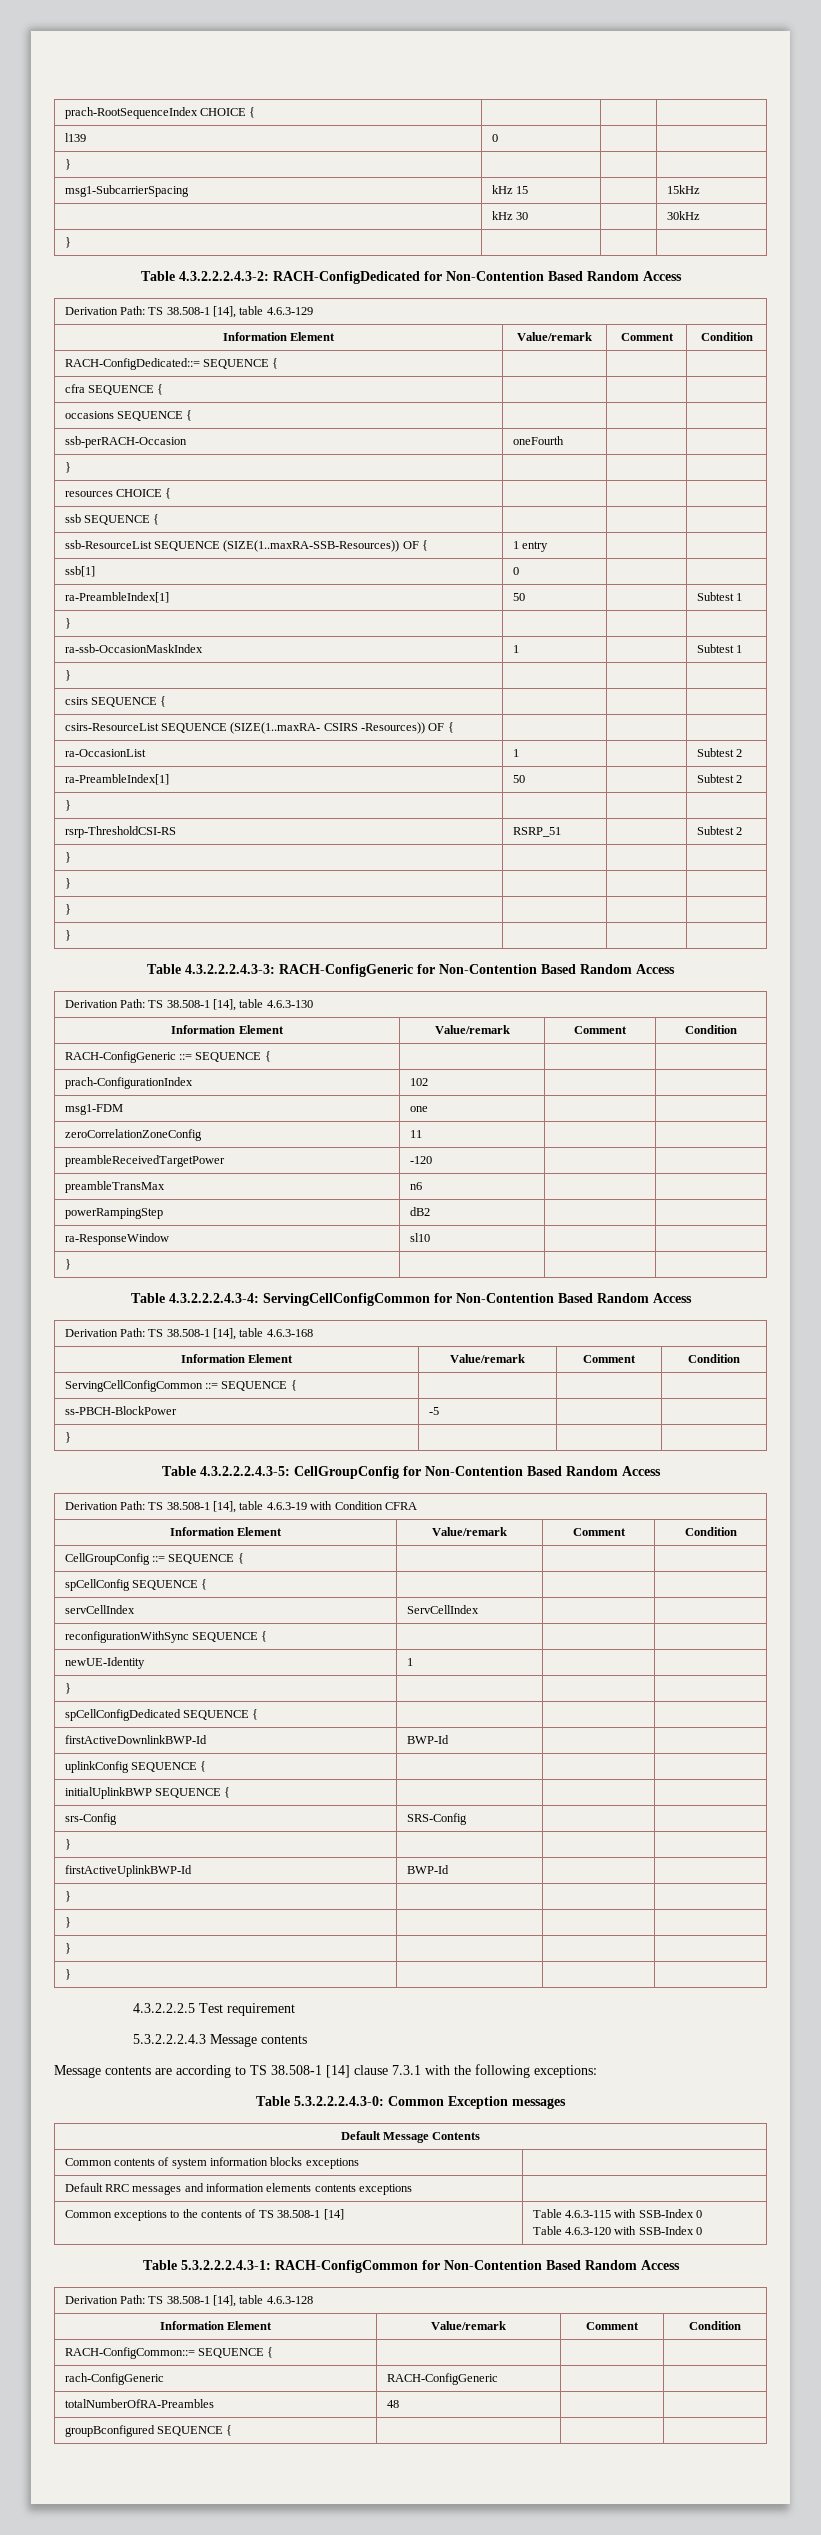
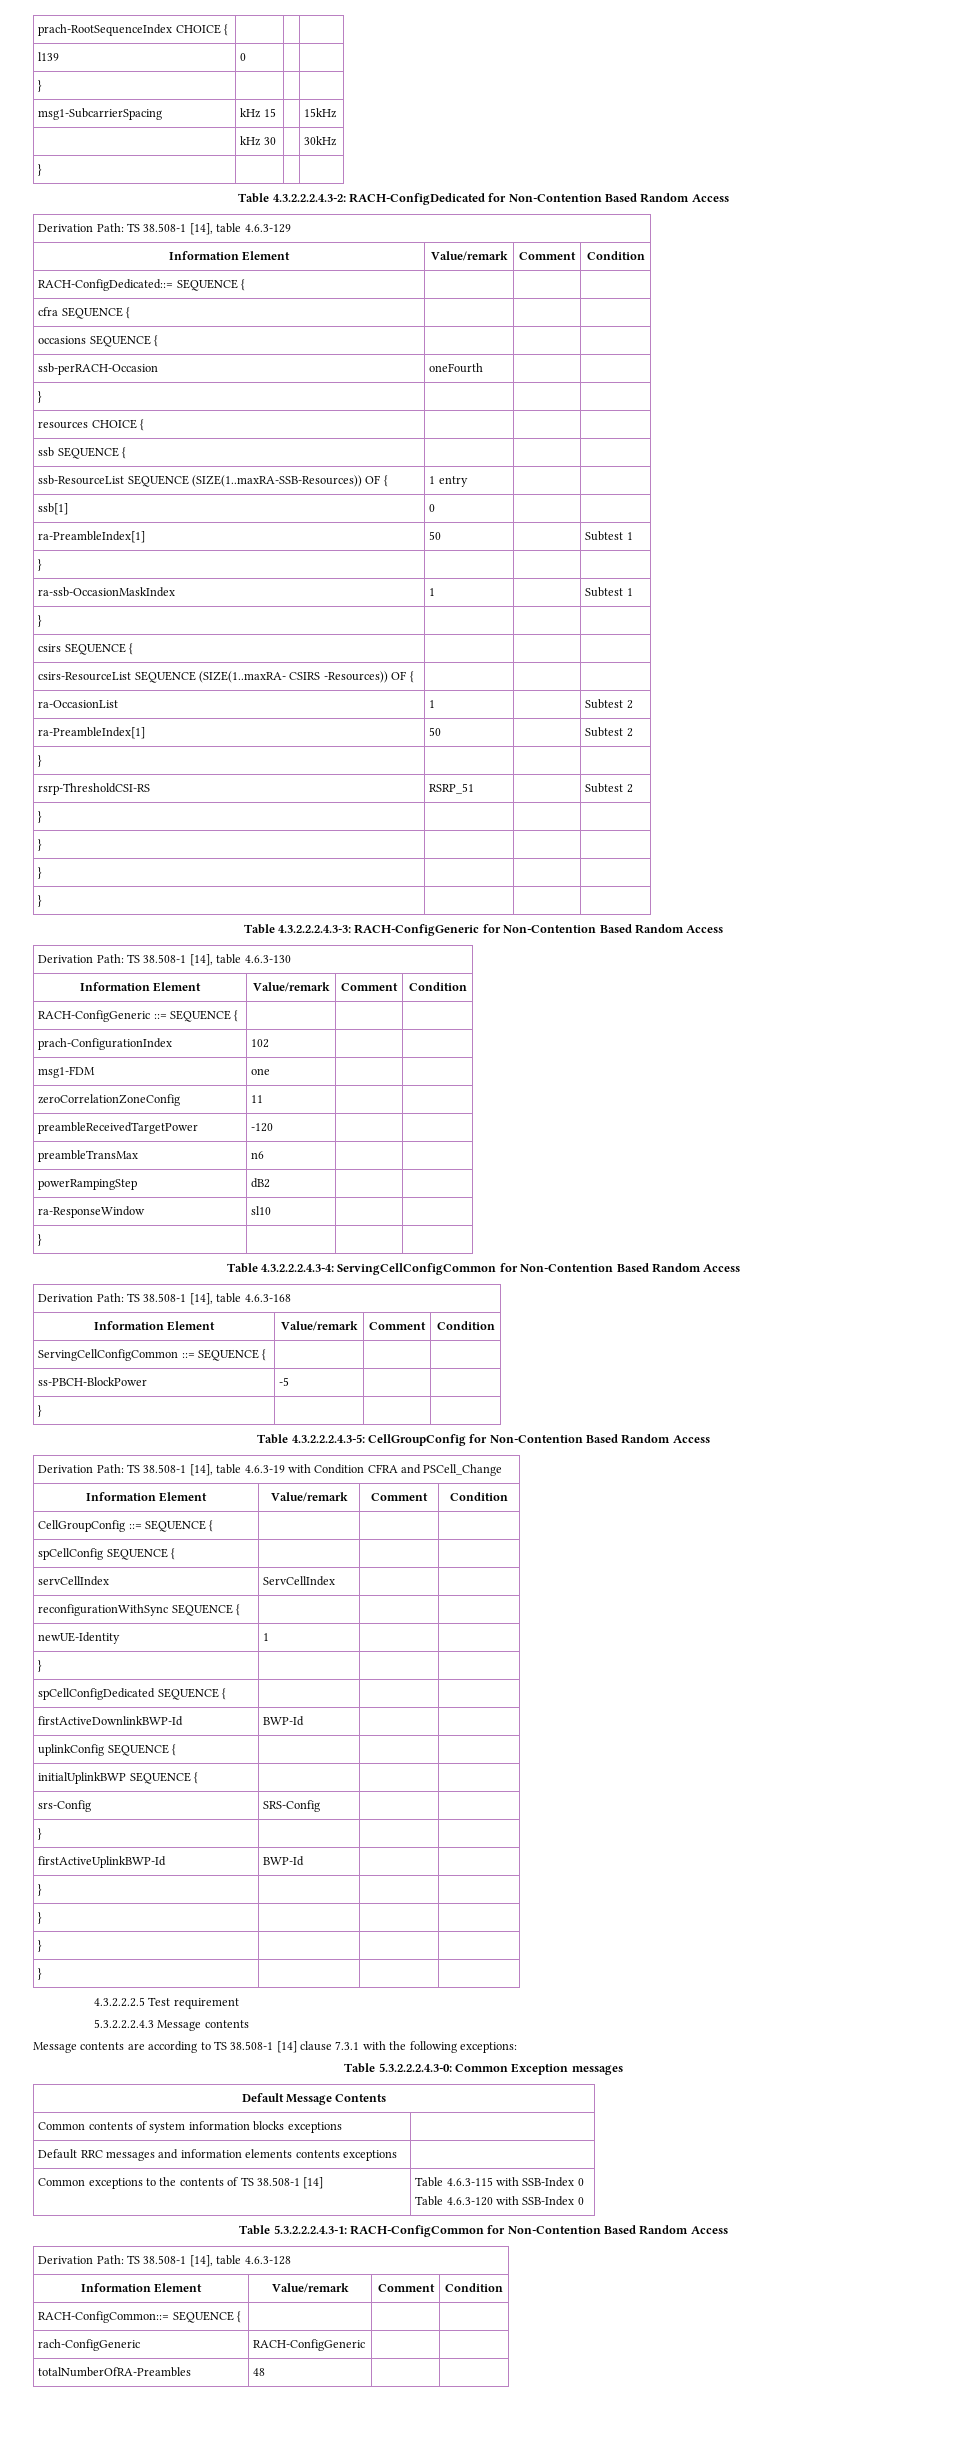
- Derivation Path: TS 38.508-1 [14], table 4.6.3-19 with Condition CFRA
+ Derivation Path: TS 38.508-1 [14], table 4.6.3-19 with Condition CFRA and PSCell_Change
- groupBconfigured SEQUENCE { | | |

